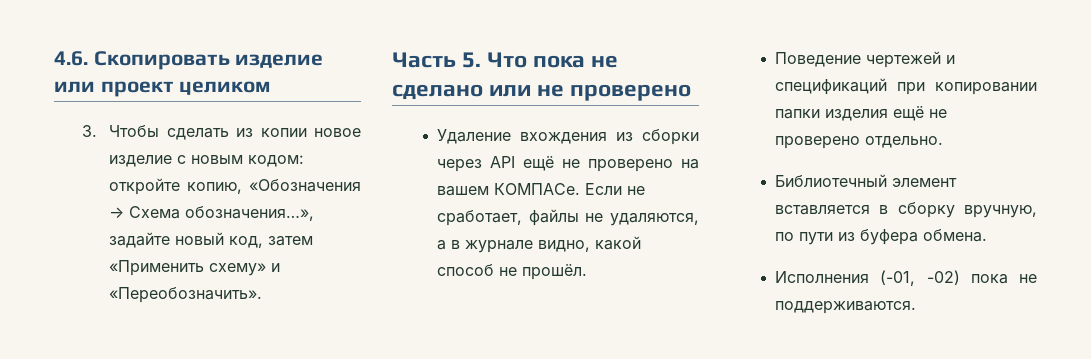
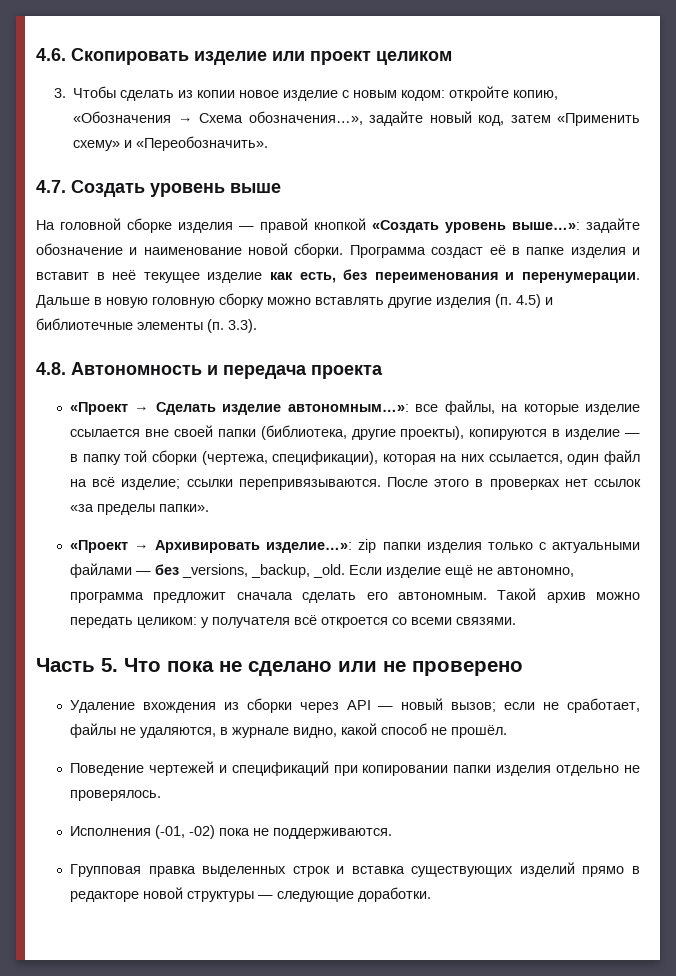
+ 4.7. Создать уровень выше
+ На головной сборке изделия — правой кнопкой «Создать уровень выше…»: задайте обозначение и наименование новой сборки. Программа создаст её в папке изделия и вставит в неё текущее изделие как есть, без переименования и перенумерации. Дальше в новую головную сборку можно вставлять другие изделия (п. 4.5) и библиотечные элементы (п. 3.3).
+ 4.8. Автономность и передача проекта
+ «Проект → Сделать изделие автономным…»: все файлы, на которые изделие ссылается вне своей папки (библиотека, другие проекты), копируются в изделие — в папку той сборки (чертежа, спецификации), которая на них ссылается, один файл на всё изделие; ссылки перепривязываются. После этого в проверках нет ссылок «за пределы папки».
+ «Проект → Архивировать изделие…»: zip папки изделия только с актуальными файлами — без _versions, _backup, _old. Если изделие ещё не автономно, программа предложит сначала сделать его автономным. Такой архив можно передать целиком: у получателя всё откроется со всеми связями.
- Удаление вхождения из сборки через API ещё не проверено на вашем КОМПАСе. Если не сработает, файлы не удаляются, а в журнале видно, какой способ не прошёл.
+ Удаление вхождения из сборки через API — новый вызов; если не сработает, файлы не удаляются, в журнале видно, какой способ не прошёл.
- Поведение чертежей и спецификаций при копировании папки изделия ещё не проверено отдельно.
- Библиотечный элемент вставляется в сборку вручную, по пути из буфера обмена.
+ Поведение чертежей и спецификаций при копировании папки изделия отдельно не проверялось.
+ Групповая правка выделенных строк и вставка существующих изделий прямо в редакторе новой структуры — следующие доработки.

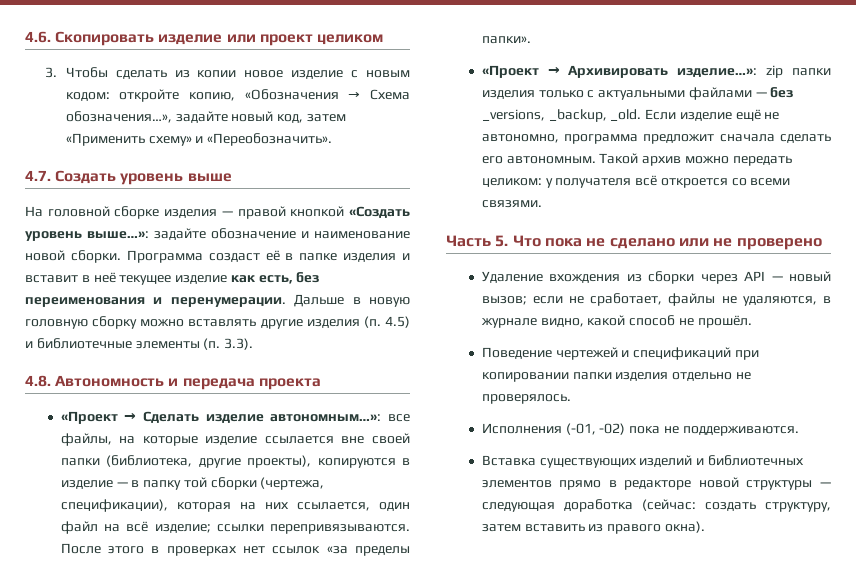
- Групповая правка выделенных строк и вставка существующих изделий прямо в редакторе новой структуры — следующие доработки.
+ Вставка существующих изделий и библиотечных элементов прямо в редакторе новой структуры — следующая доработка (сейчас: создать структуру, затем вставить из правого окна).

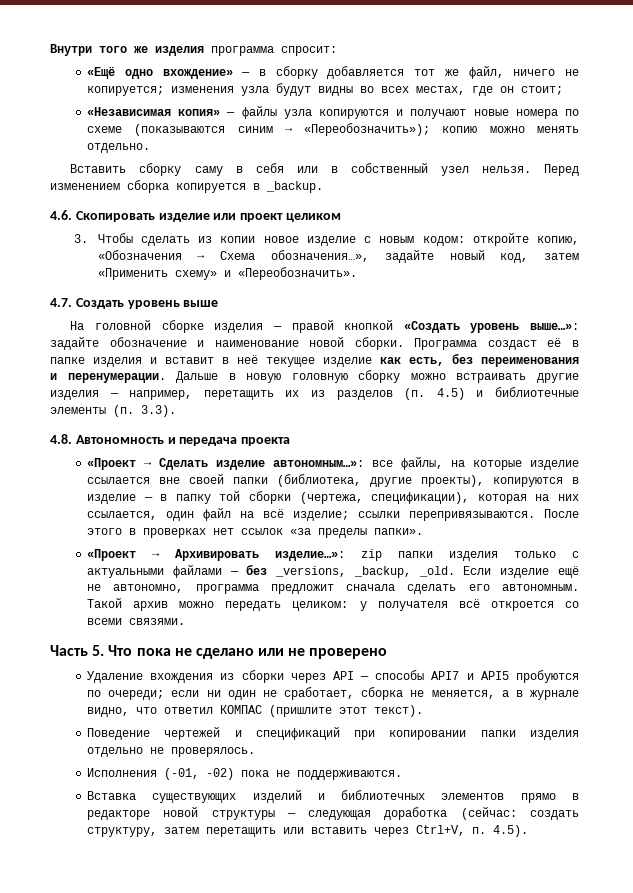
+ Внутри того же изделия программа спросит:
+ «Ещё одно вхождение» — в сборку добавляется тот же файл, ничего не копируется; изменения узла будут видны во всех местах, где он стоит;
+ «Независимая копия» — файлы узла копируются и получают новые номера по схеме (показываются синим → «Переобозначить»); копию можно менять отдельно.
+ Вставить сборку саму в себя или в собственный узел нельзя. Перед изменением сборка копируется в _backup.
- Дальше в новую головную сборку можно вставлять другие изделия (п. 4.5) и библиотечные элементы (п. 3.3).
+ Дальше в новую головную сборку можно встраивать другие изделия — например, перетащить их из разделов (п. 4.5) и библиотечные элементы (п. 3.3).
- Удаление вхождения из сборки через API — новый вызов; если не сработает, файлы не удаляются, в журнале видно, какой способ не прошёл.
+ Удаление вхождения из сборки через API — способы API7 и API5 пробуются по очереди; если ни один не сработает, сборка не меняется, а в журнале видно, что ответил КОМПАС (пришлите этот текст).
- Вставка существующих изделий и библиотечных элементов прямо в редакторе новой структуры — следующая доработка (сейчас: создать структуру, затем вставить из правого окна).
+ Вставка существующих изделий и библиотечных элементов прямо в редакторе новой структуры — следующая доработка (сейчас: создать структуру, затем перетащить или вставить через Ctrl+V, п. 4.5).

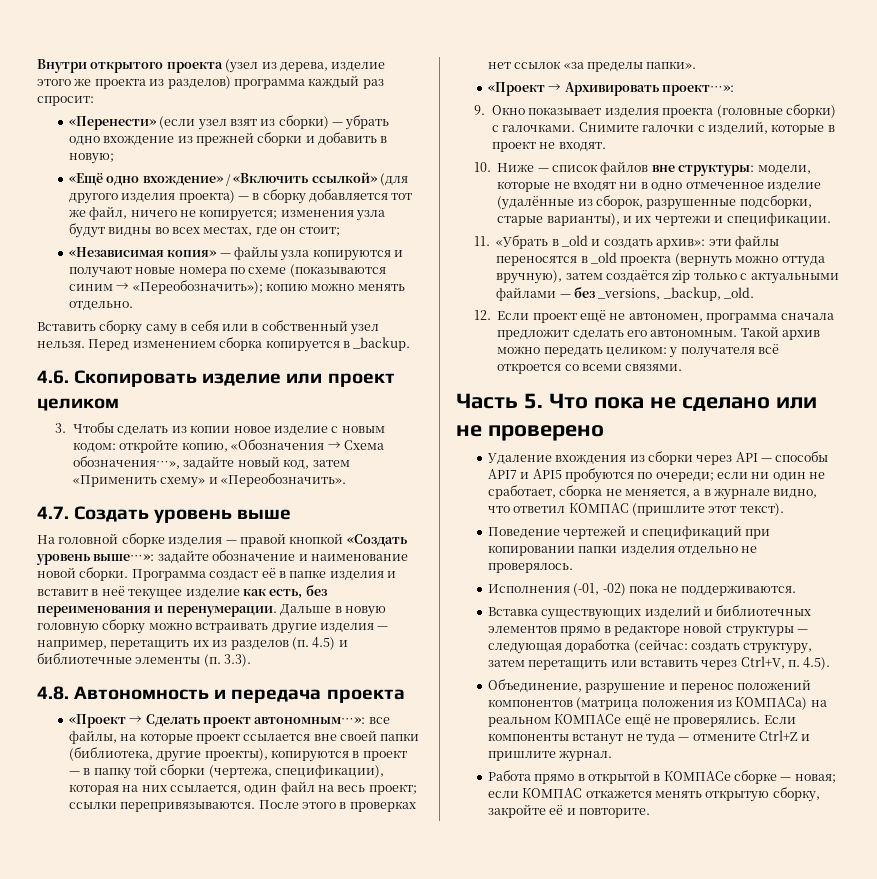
- Внутри того же изделия программа спросит:
- «Ещё одно вхождение» — в сборку добавляется тот же файл, ничего не копируется; изменения узла будут видны во всех местах, где он стоит;
+ Внутри открытого проекта (узел из дерева, изделие этого же проекта из разделов) программа каждый раз спросит:
+ «Перенести» (если узел взят из сборки) — убрать одно вхождение из прежней сборки и добавить в новую;
+ «Ещё одно вхождение» / «Включить ссылкой» (для другого изделия проекта) — в сборку добавляется тот же файл, ничего не копируется; изменения узла будут видны во всех местах, где он стоит;
- «Проект → Сделать изделие автономным…»: все файлы, на которые изделие ссылается вне своей папки (библиотека, другие проекты), копируются в изделие — в папку той сборки (чертежа, спецификации), которая на них ссылается, один файл на всё изделие; ссылки перепривязываются.
+ «Проект → Сделать проект автономным…»: все файлы, на которые проект ссылается вне своей папки (библиотека, другие проекты), копируются в проект — в папку той сборки (чертежа, спецификации), которая на них ссылается, один файл на весь проект; ссылки перепривязываются.
- «Проект → Архивировать изделие…»: zip папки изделия только с актуальными файлами — без _versions, _backup, _old. Если изделие ещё не автономно, программа предложит сначала сделать его автономным.
+ «Проект → Архивировать проект…»:
+ 9. Окно показывает изделия проекта (головные сборки) с галочками. Снимите галочки с изделий, которые в проект не входят.
+ 10. Ниже — список файлов вне структуры: модели, которые не входят ни в одно отмеченное изделие (удалённые из сборок, разрушенные подсборки, старые варианты), и их чертежи и спецификации.
+ 11. «Убрать в _old и создать архив»: эти файлы переносятся в _old проекта (вернуть можно оттуда вручную), затем создаётся zip только с актуальными файлами — без _versions, _backup, _old.
+ 12. Если проект ещё не автономен, программа сначала предложит сделать его автономным.
+ Объединение, разрушение и перенос положений компонентов (матрица положения из КОМПАСа) на реальном КОМПАСе ещё не проверялись. Если компоненты встанут не туда — отмените Ctrl+Z и пришлите журнал.
+ Работа прямо в открытой в КОМПАСе сборке — новая; если КОМПАС откажется менять открытую сборку, закройте её и повторите.

